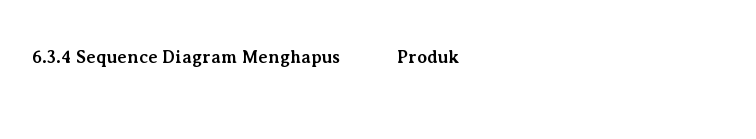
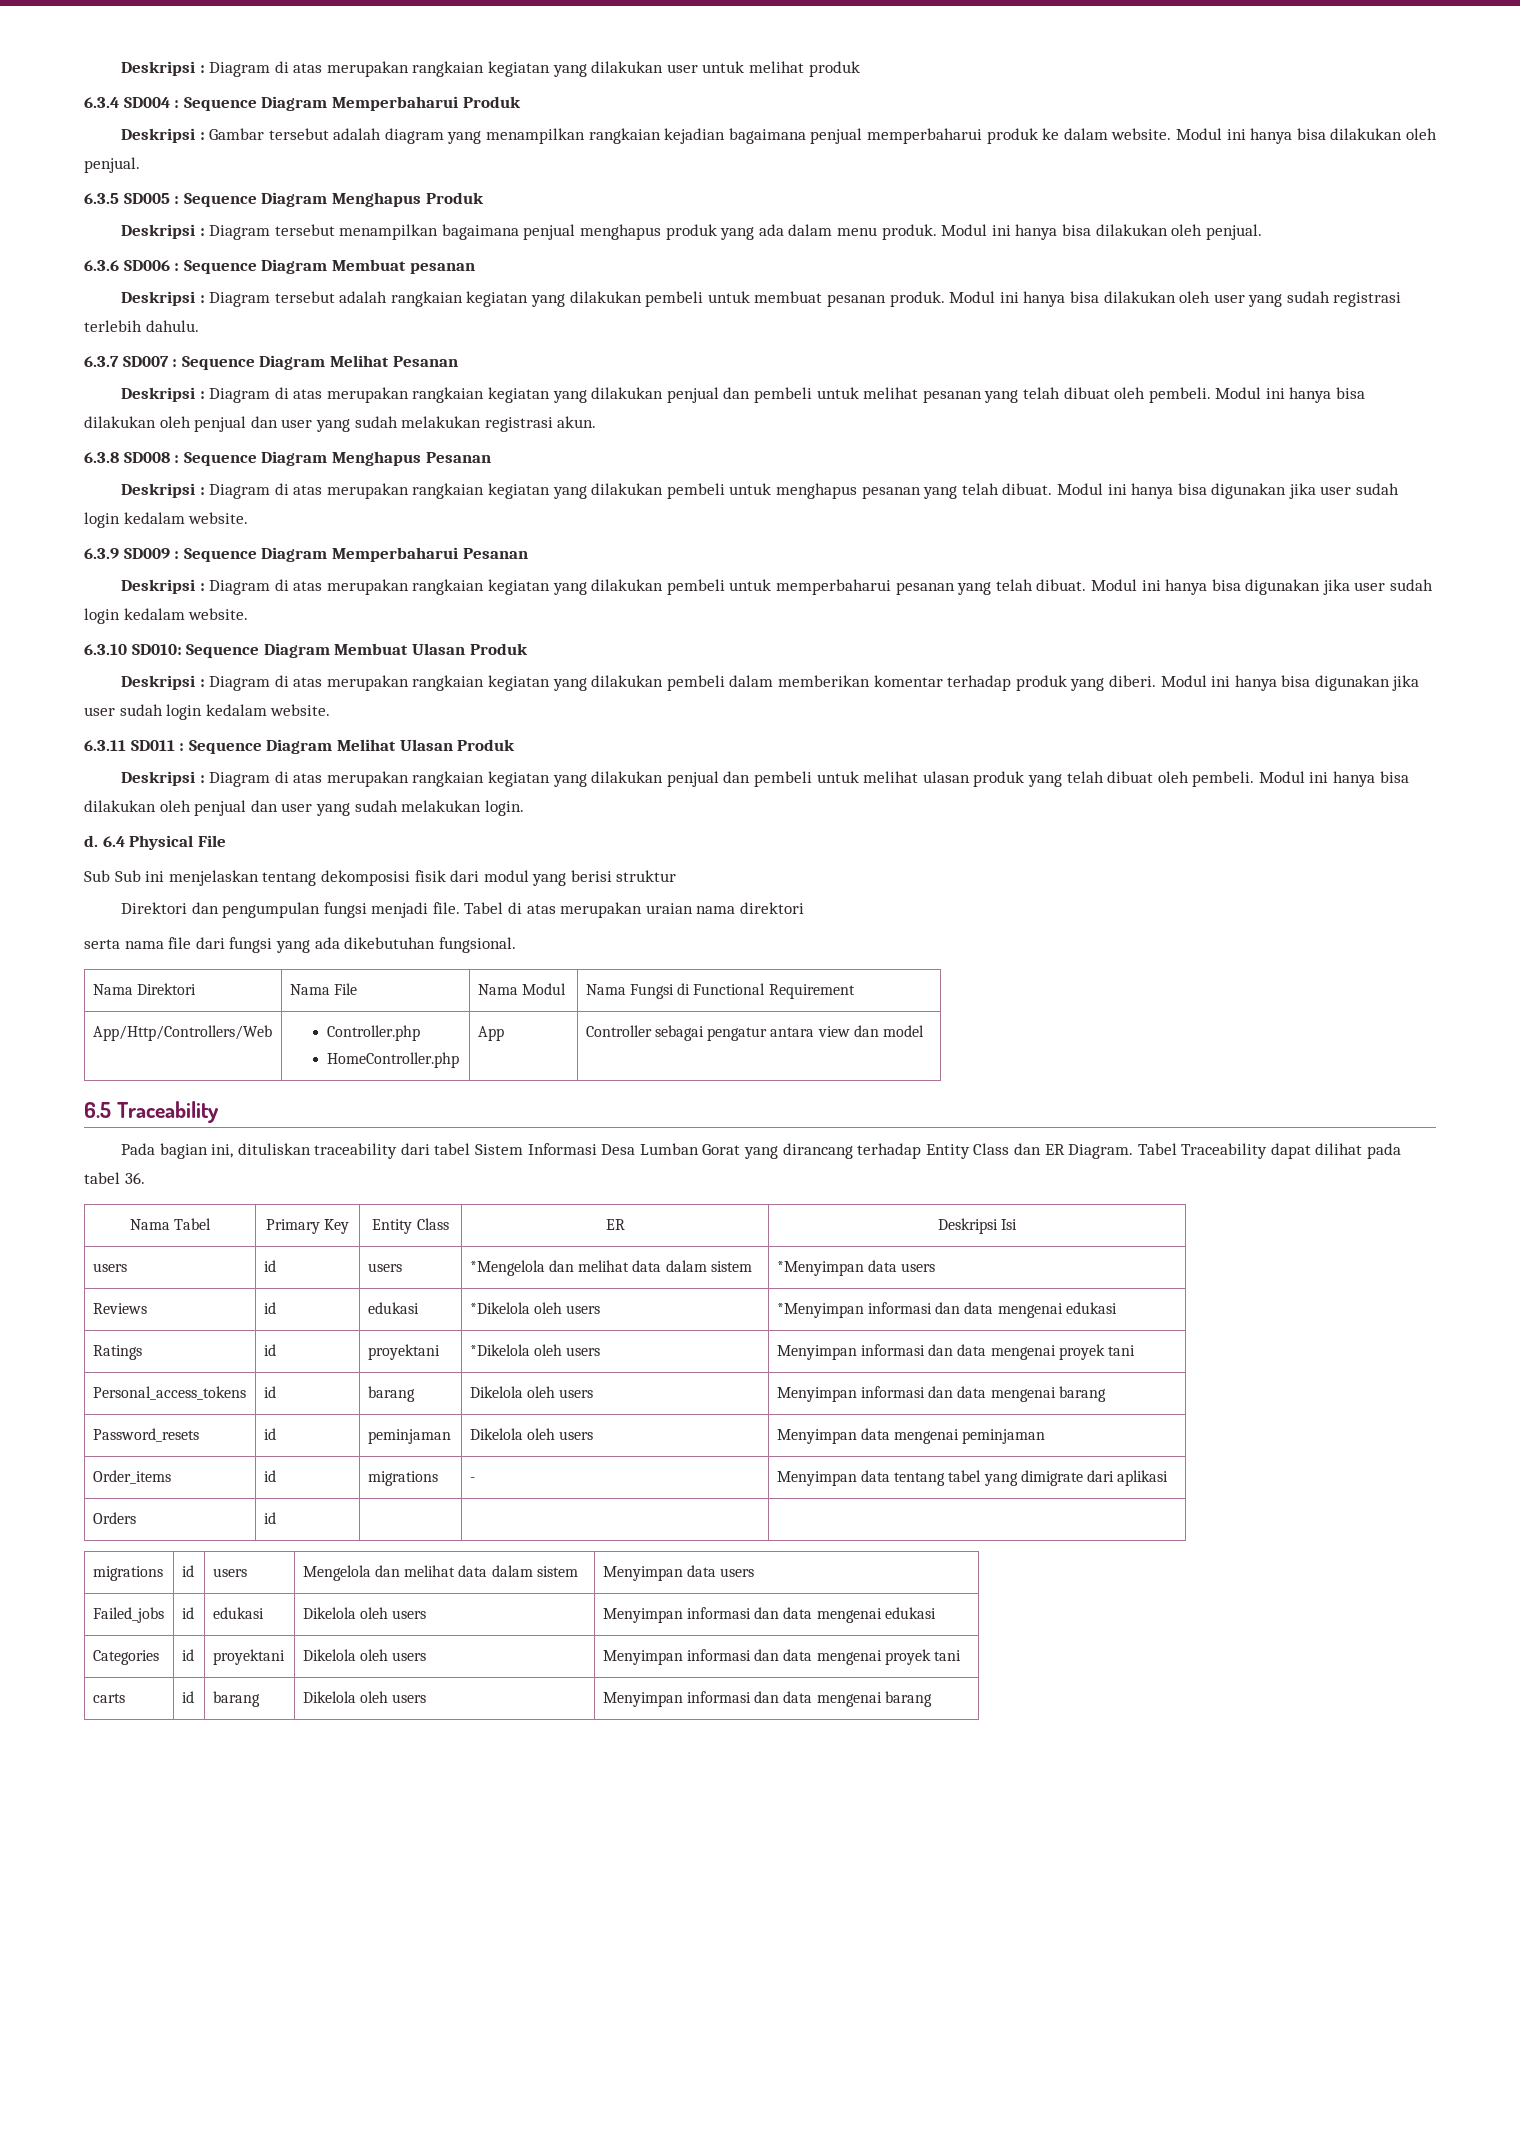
- 6.3.4 Sequence Diagram Menghapus Produk
+ Deskripsi : Diagram di atas merupakan rangkaian kegiatan yang dilakukan user untuk melihat produk
+ 6.3.4 SD004 : Sequence Diagram Memperbaharui Produk
+ Deskripsi : Gambar tersebut adalah diagram yang menampilkan rangkaian kejadian bagaimana penjual memperbaharui produk ke dalam website. Modul ini hanya bisa dilakukan oleh penjual.
+ 6.3.5 SD005 : Sequence Diagram Menghapus Produk
+ Deskripsi : Diagram tersebut menampilkan bagaimana penjual menghapus produk yang ada dalam menu produk. Modul ini hanya bisa dilakukan oleh penjual.
+ 6.3.6 SD006 : Sequence Diagram Membuat pesanan
+ Deskripsi : Diagram tersebut adalah rangkaian kegiatan yang dilakukan pembeli untuk membuat pesanan produk. Modul ini hanya bisa dilakukan oleh user yang sudah registrasi terlebih dahulu.
+ 6.3.7 SD007 : Sequence Diagram Melihat Pesanan
+ Deskripsi : Diagram di atas merupakan rangkaian kegiatan yang dilakukan penjual dan pembeli untuk melihat pesanan yang telah dibuat oleh pembeli. Modul ini hanya bisa dilakukan oleh penjual dan user yang sudah melakukan registrasi akun.
+ 6.3.8 SD008 : Sequence Diagram Menghapus Pesanan
+ Deskripsi : Diagram di atas merupakan rangkaian kegiatan yang dilakukan pembeli untuk menghapus pesanan yang telah dibuat. Modul ini hanya bisa digunakan jika user sudah login kedalam website.
+ 6.3.9 SD009 : Sequence Diagram Memperbaharui Pesanan
+ Deskripsi : Diagram di atas merupakan rangkaian kegiatan yang dilakukan pembeli untuk memperbaharui pesanan yang telah dibuat. Modul ini hanya bisa digunakan jika user sudah login kedalam website.
+ 6.3.10 SD010: Sequence Diagram Membuat Ulasan Produk
+ Deskripsi : Diagram di atas merupakan rangkaian kegiatan yang dilakukan pembeli dalam memberikan komentar terhadap produk yang diberi. Modul ini hanya bisa digunakan jika user sudah login kedalam website.
+ 6.3.11 SD011 : Sequence Diagram Melihat Ulasan Produk
+ Deskripsi : Diagram di atas merupakan rangkaian kegiatan yang dilakukan penjual dan pembeli untuk melihat ulasan produk yang telah dibuat oleh pembeli. Modul ini hanya bisa dilakukan oleh penjual dan user yang sudah melakukan login.
+ d. 6.4 Physical File
+ Sub Sub ini menjelaskan tentang dekomposisi fisik dari modul yang berisi struktur
+ Direktori dan pengumpulan fungsi menjadi file. Tabel di atas merupakan uraian nama direktori
+ serta nama file dari fungsi yang ada dikebutuhan fungsional.
+ Nama Direktori | Nama File | Nama Modul | Nama Fungsi di Functional Requirement
+ App/Http/Controllers/Web | Controller.php
+ HomeController.php | App | Controller sebagai pengatur antara view dan model
+ 6.5 Traceability
+ Pada bagian ini, dituliskan traceability dari tabel Sistem Informasi Desa Lumban Gorat yang dirancang terhadap Entity Class dan ER Diagram. Tabel Traceability dapat dilihat pada tabel 36.
+ Nama Tabel | Primary Key | Entity Class | ER | Deskripsi Isi
+ users | id | users | *Mengelola dan melihat data dalam sistem | *Menyimpan data users
+ Reviews | id | edukasi | *Dikelola oleh users | *Menyimpan informasi dan data mengenai edukasi
+ Ratings | id | proyektani | *Dikelola oleh users | Menyimpan informasi dan data mengenai proyek tani
+ Personal_access_tokens | id | barang | Dikelola oleh users | Menyimpan informasi dan data mengenai barang
+ Password_resets | id | peminjaman | Dikelola oleh users | Menyimpan data mengenai peminjaman
+ Order_items | id | migrations | - | Menyimpan data tentang tabel yang dimigrate dari aplikasi
+ Orders | id | | |
+ migrations | id | users | Mengelola dan melihat data dalam sistem | Menyimpan data users
+ Failed_jobs | id | edukasi | Dikelola oleh users | Menyimpan informasi dan data mengenai edukasi
+ Categories | id | proyektani | Dikelola oleh users | Menyimpan informasi dan data mengenai proyek tani
+ carts | id | barang | Dikelola oleh users | Menyimpan informasi dan data mengenai barang

